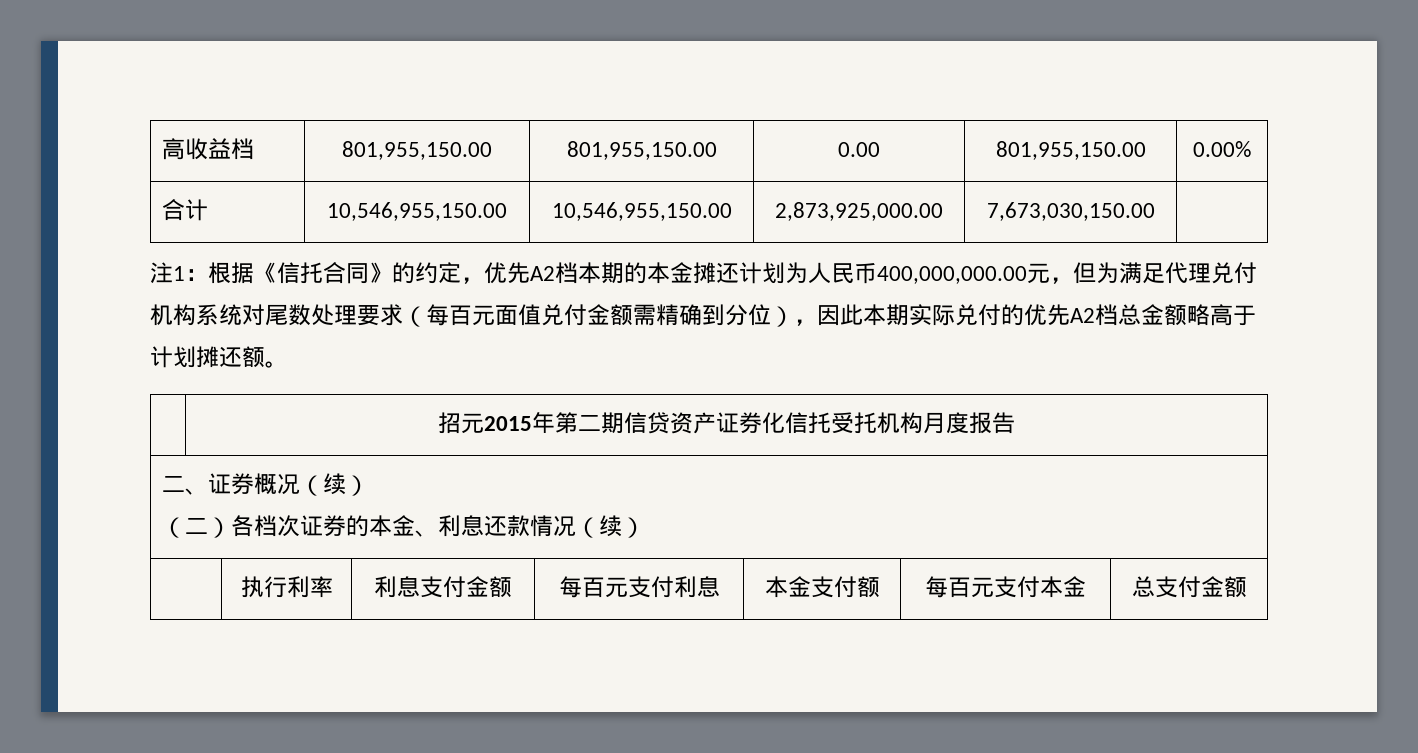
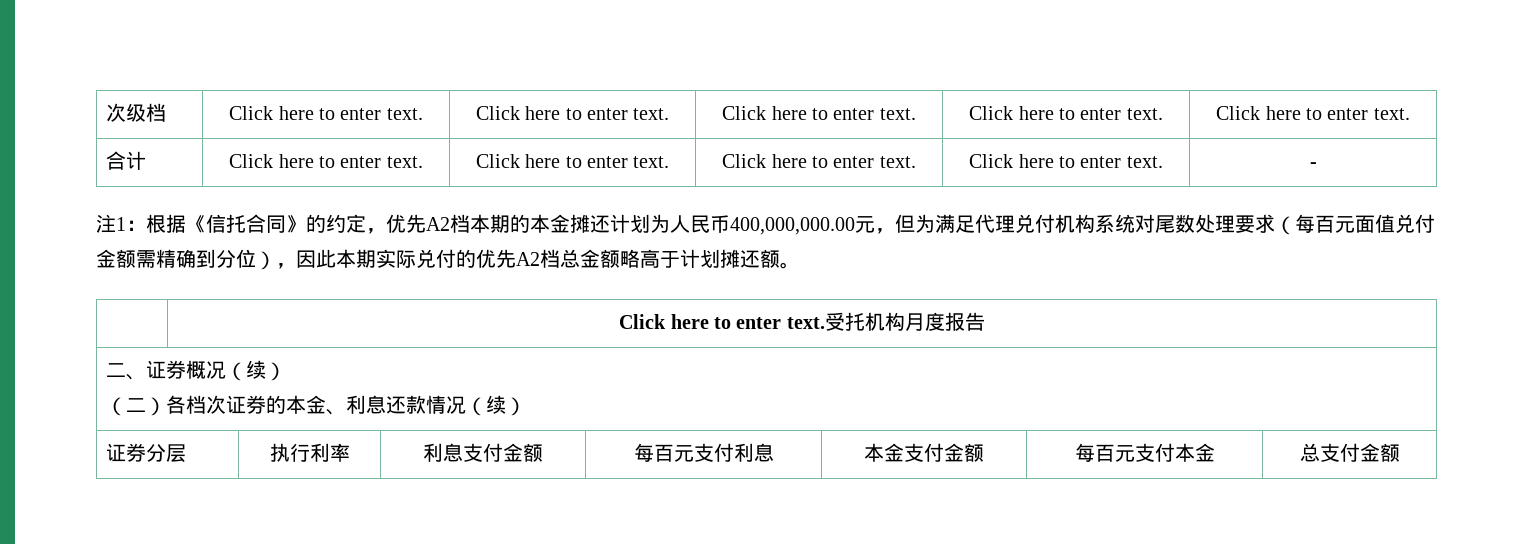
- 高收益档 | 801,955,150.00 | 801,955,150.00 | 0.00 | 801,955,150.00 | 0.00%
- 合计 | 10,546,955,150.00 | 10,546,955,150.00 | 2,873,925,000.00 | 7,673,030,150.00 |
+ 次级档 | Click here to enter text. | Click here to enter text. | Click here to enter text. | Click here to enter text. | Click here to enter text.
+ 合计 | Click here to enter text. | Click here to enter text. | Click here to enter text. | Click here to enter text. | -
- | 招元2015年第二期信贷资产证券化信托受托机构月度报告
+ | Click here to enter text.受托机构月度报告
- | 执行利率 | 利息支付金额 | 每百元支付利息 | 本金支付额 | 每百元支付本金 | 总支付金额
+ 证券分层 | 执行利率 | 利息支付金额 | 每百元支付利息 | 本金支付金额 | 每百元支付本金 | 总支付金额

